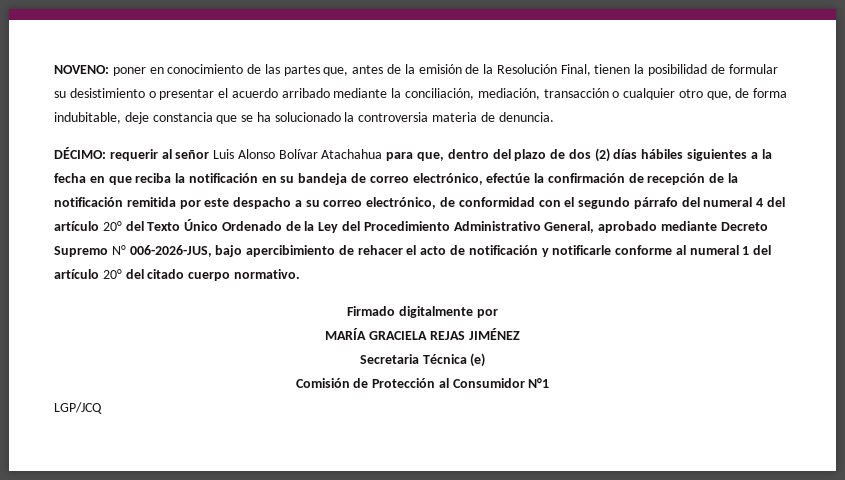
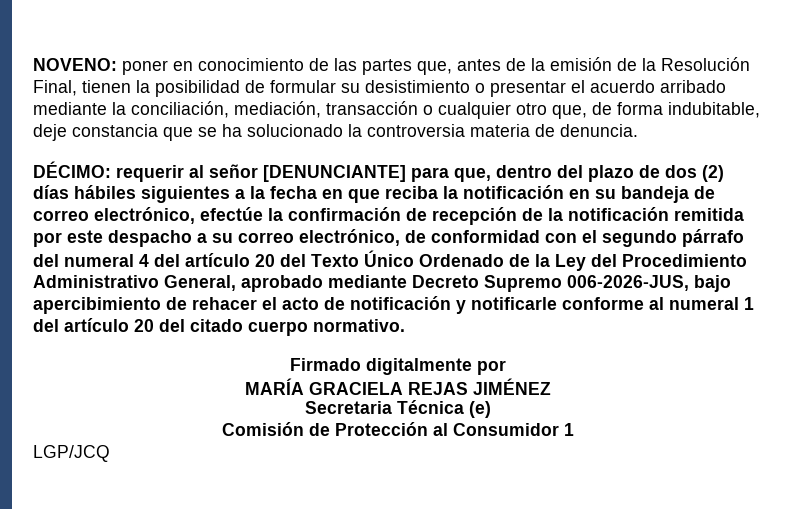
- requerir al señor Luis Alonso Bolívar Atachahua para que, dentro del plazo de dos (2) días hábiles siguientes a la fecha en que reciba la notificación en su bandeja de correo electrónico, efectúe la confirmación de recepción de la notificación remitida por este despacho a su correo electrónico, de conformidad con el segundo párrafo del numeral 4 del artículo 20° del Texto Único Ordenado de la Ley del Procedimiento Administrativo General, aprobado mediante Decreto Supremo N° 006-2026-JUS, bajo apercibimiento de rehacer el acto de notificación y notificarle conforme al numeral 1 del artículo 20° del citado cuerpo normativo.
+ requerir al señor [DENUNCIANTE] para que, dentro del plazo de dos (2) días hábiles siguientes a la fecha en que reciba la notificación en su bandeja de correo electrónico, efectúe la confirmación de recepción de la notificación remitida por este despacho a su correo electrónico, de conformidad con el segundo párrafo del numeral 4 del artículo 20 del Texto Único Ordenado de la Ley del Procedimiento Administrativo General, aprobado mediante Decreto Supremo 006-2026-JUS, bajo apercibimiento de rehacer el acto de notificación y notificarle conforme al numeral 1 del artículo 20 del citado cuerpo normativo.
- Comisión de Protección al Consumidor N°1
+ Comisión de Protección al Consumidor 1

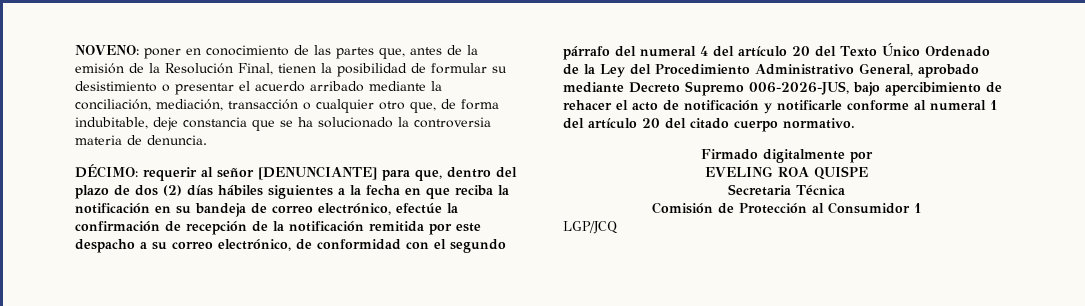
- MARÍA GRACIELA REJAS JIMÉNEZ
+ EVELING ROA QUISPE
- Secretaria Técnica (e)
+ Secretaria Técnica

